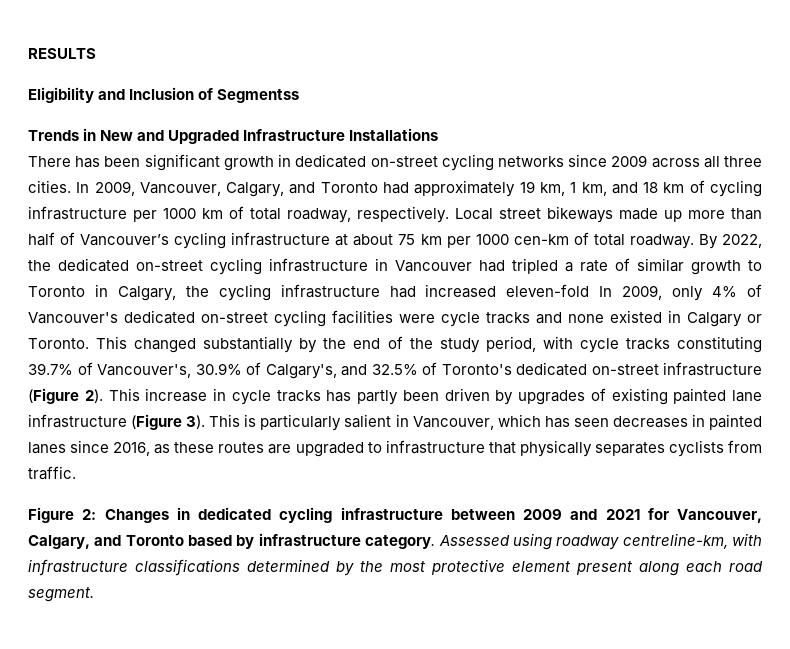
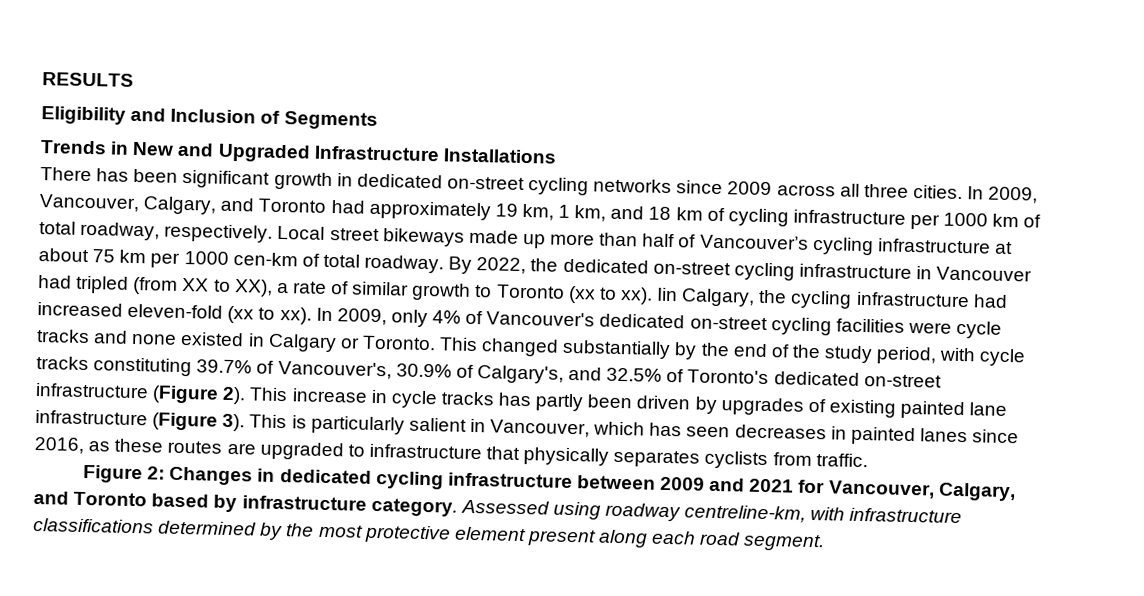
- Eligibility and Inclusion of Segmentss
+ Eligibility and Inclusion of Segments
- By 2022, the dedicated on-street cycling infrastructure in Vancouver had tripled a rate of similar growth to Toronto in Calgary, the cycling infrastructure had increased eleven-fold In 2009, only 4% of Vancouver's dedicated on-street cycling facilities were cycle tracks and none existed in Calgary or Toronto.
+ By 2022, the dedicated on-street cycling infrastructure in Vancouver had tripled (from XX to XX), a rate of similar growth to Toronto (xx to xx). Iin Calgary, the cycling infrastructure had increased eleven-fold (xx to xx). In 2009, only 4% of Vancouver's dedicated on-street cycling facilities were cycle tracks and none existed in Calgary or Toronto.

